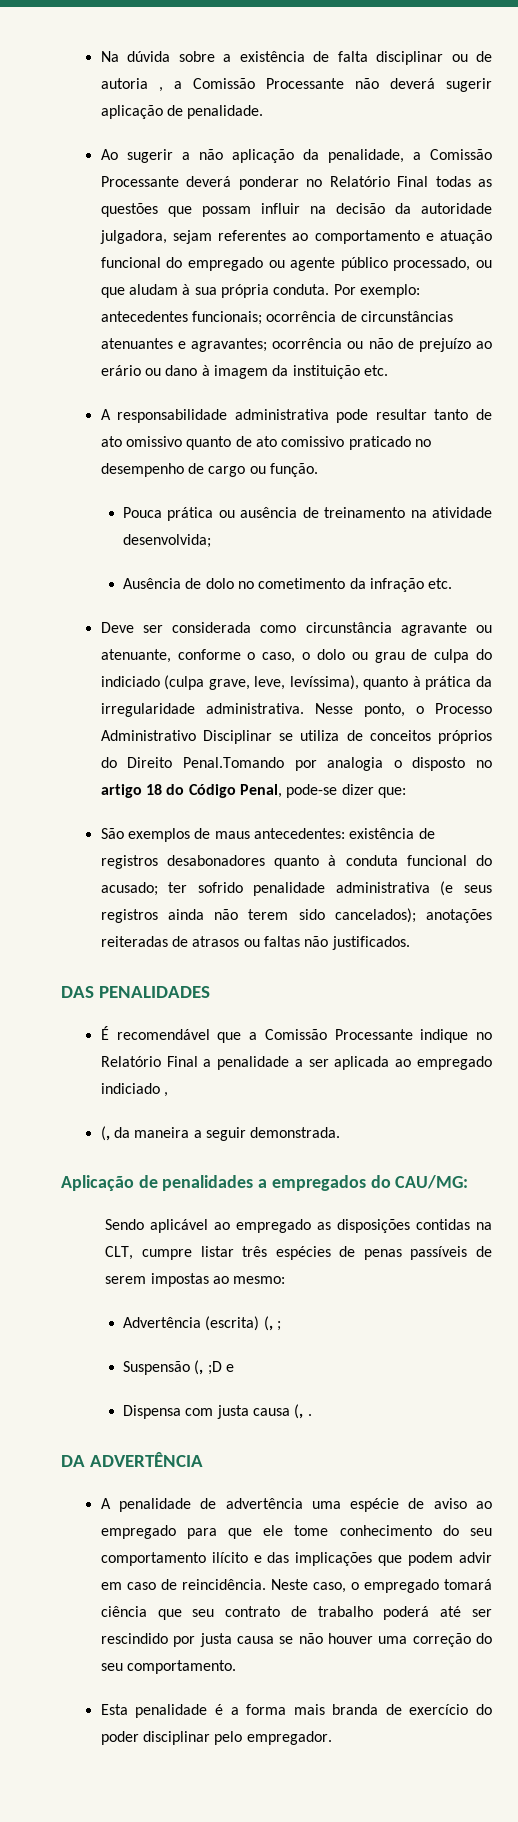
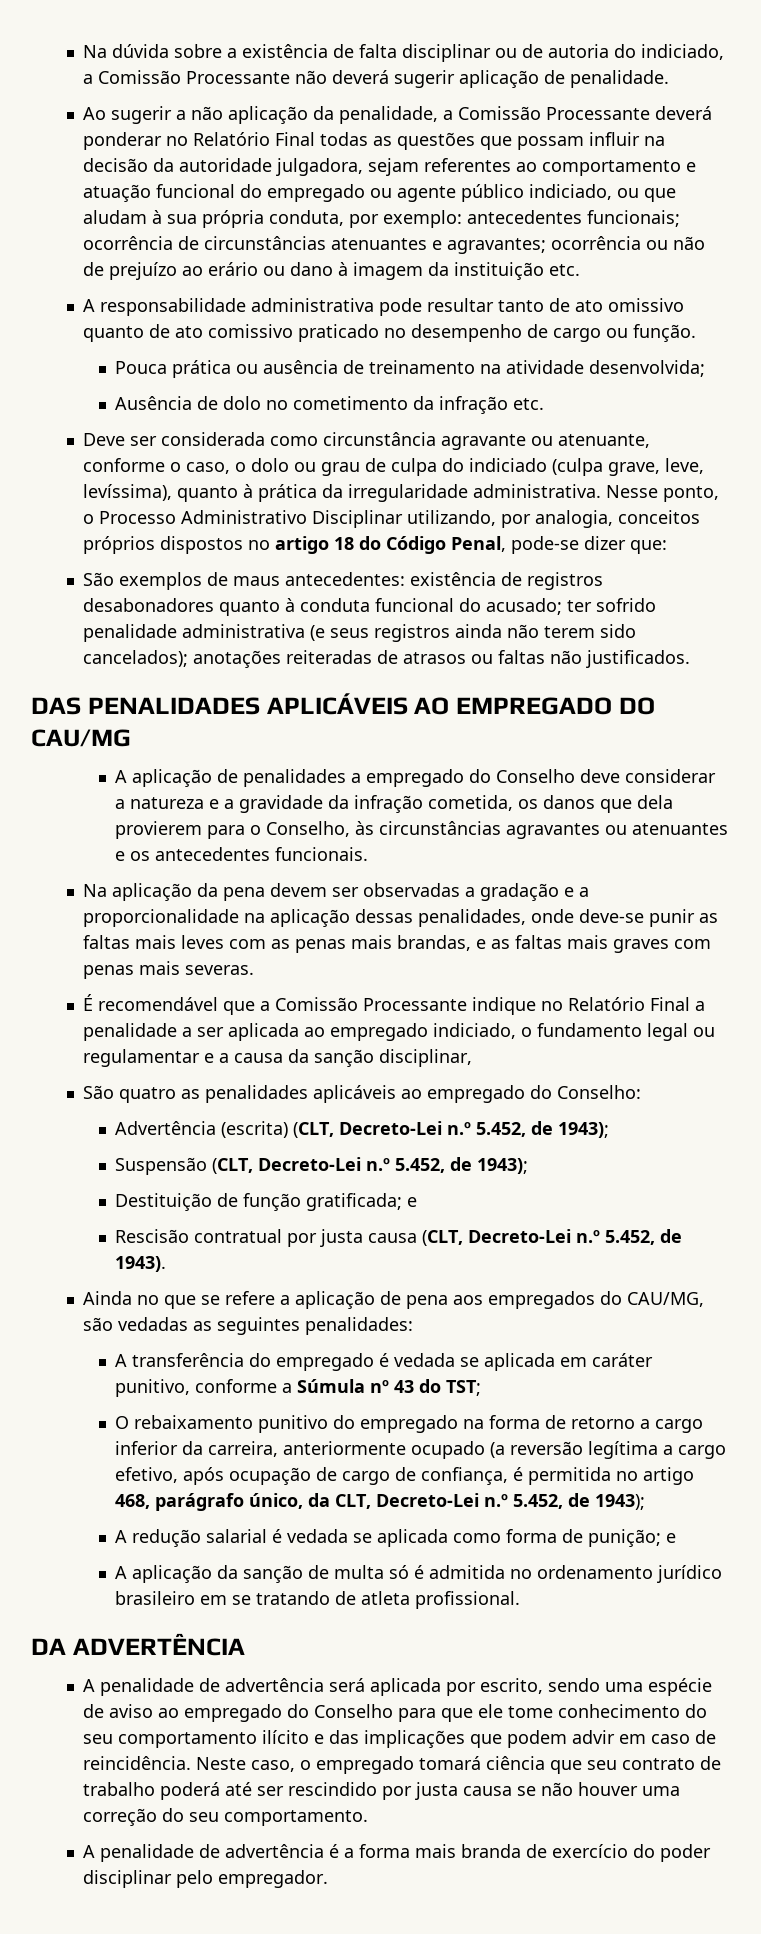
- Na dúvida sobre a existência de falta disciplinar ou de autoria , a Comissão Processante não deverá sugerir aplicação de penalidade.
+ Na dúvida sobre a existência de falta disciplinar ou de autoria do indiciado, a Comissão Processante não deverá sugerir aplicação de penalidade.
- Ao sugerir a não aplicação da penalidade, a Comissão Processante deverá ponderar no Relatório Final todas as questões que possam influir na decisão da autoridade julgadora, sejam referentes ao comportamento e atuação funcional do empregado ou agente público processado, ou que aludam à sua própria conduta. Por exemplo:
+ Ao sugerir a não aplicação da penalidade, a Comissão Processante deverá ponderar no Relatório Final todas as questões que possam influir na decisão da autoridade julgadora, sejam referentes ao comportamento e atuação funcional do empregado ou agente público indiciado, ou que aludam à sua própria conduta, por exemplo:
- Nesse ponto, o Processo Administrativo Disciplinar se utiliza de conceitos próprios do Direito Penal.Tomando por analogia o disposto no artigo 18 do Código Penal, pode-se dizer que:
+ Nesse ponto, o Processo Administrativo Disciplinar utilizando, por analogia, conceitos próprios dispostos no artigo 18 do Código Penal, pode-se dizer que:
- DAS PENALIDADES
+ DAS PENALIDADES APLICÁVEIS AO EMPREGADO DO CAU/MG
+ A aplicação de penalidades a empregado do Conselho deve considerar a natureza e a gravidade da infração cometida, os danos que dela provierem para o Conselho, às circunstâncias agravantes ou atenuantes e os antecedentes funcionais.
+ Na aplicação da pena devem ser observadas a gradação e a proporcionalidade na aplicação dessas penalidades, onde deve-se punir as faltas mais leves com as penas mais brandas, e as faltas mais graves com penas mais severas.
- É recomendável que a Comissão Processante indique no Relatório Final a penalidade a ser aplicada ao empregado indiciado ,
- (, da maneira a seguir demonstrada.
- Aplicação de penalidades a empregados do CAU/MG:
- Sendo aplicável ao empregado as disposições contidas na CLT, cumpre listar três espécies de penas passíveis de serem impostas ao mesmo:
- Advertência (escrita) (, ;
- Suspensão (, ;D e
- Dispensa com justa causa (, .
+ É recomendável que a Comissão Processante indique no Relatório Final a penalidade a ser aplicada ao empregado indiciado, o fundamento legal ou regulamentar e a causa da sanção disciplinar,
+ São quatro as penalidades aplicáveis ao empregado do Conselho:
+ Advertência (escrita) (CLT, Decreto-Lei n.º 5.452, de 1943);
+ Suspensão (CLT, Decreto-Lei n.º 5.452, de 1943);
+ Destituição de função gratificada; e
+ Rescisão contratual por justa causa (CLT, Decreto-Lei n.º 5.452, de 1943).
+ Ainda no que se refere a aplicação de pena aos empregados do CAU/MG, são vedadas as seguintes penalidades:
+ A transferência do empregado é vedada se aplicada em caráter punitivo, conforme a Súmula nº 43 do TST;
+ O rebaixamento punitivo do empregado na forma de retorno a cargo inferior da carreira, anteriormente ocupado (a reversão legítima a cargo efetivo, após ocupação de cargo de confiança, é permitida no artigo 468, parágrafo único, da CLT, Decreto-Lei n.º 5.452, de 1943);
+ A redução salarial é vedada se aplicada como forma de punição; e
+ A aplicação da sanção de multa só é admitida no ordenamento jurídico brasileiro em se tratando de atleta profissional.
- A penalidade de advertência uma espécie de aviso ao empregado para que ele tome conhecimento do seu comportamento ilícito e das implicações que podem advir em caso de reincidência.
+ A penalidade de advertência será aplicada por escrito, sendo uma espécie de aviso ao empregado do Conselho para que ele tome conhecimento do seu comportamento ilícito e das implicações que podem advir em caso de reincidência.
- Esta penalidade é a forma mais branda de exercício do poder disciplinar pelo empregador.
+ A penalidade de advertência é a forma mais branda de exercício do poder disciplinar pelo empregador.

